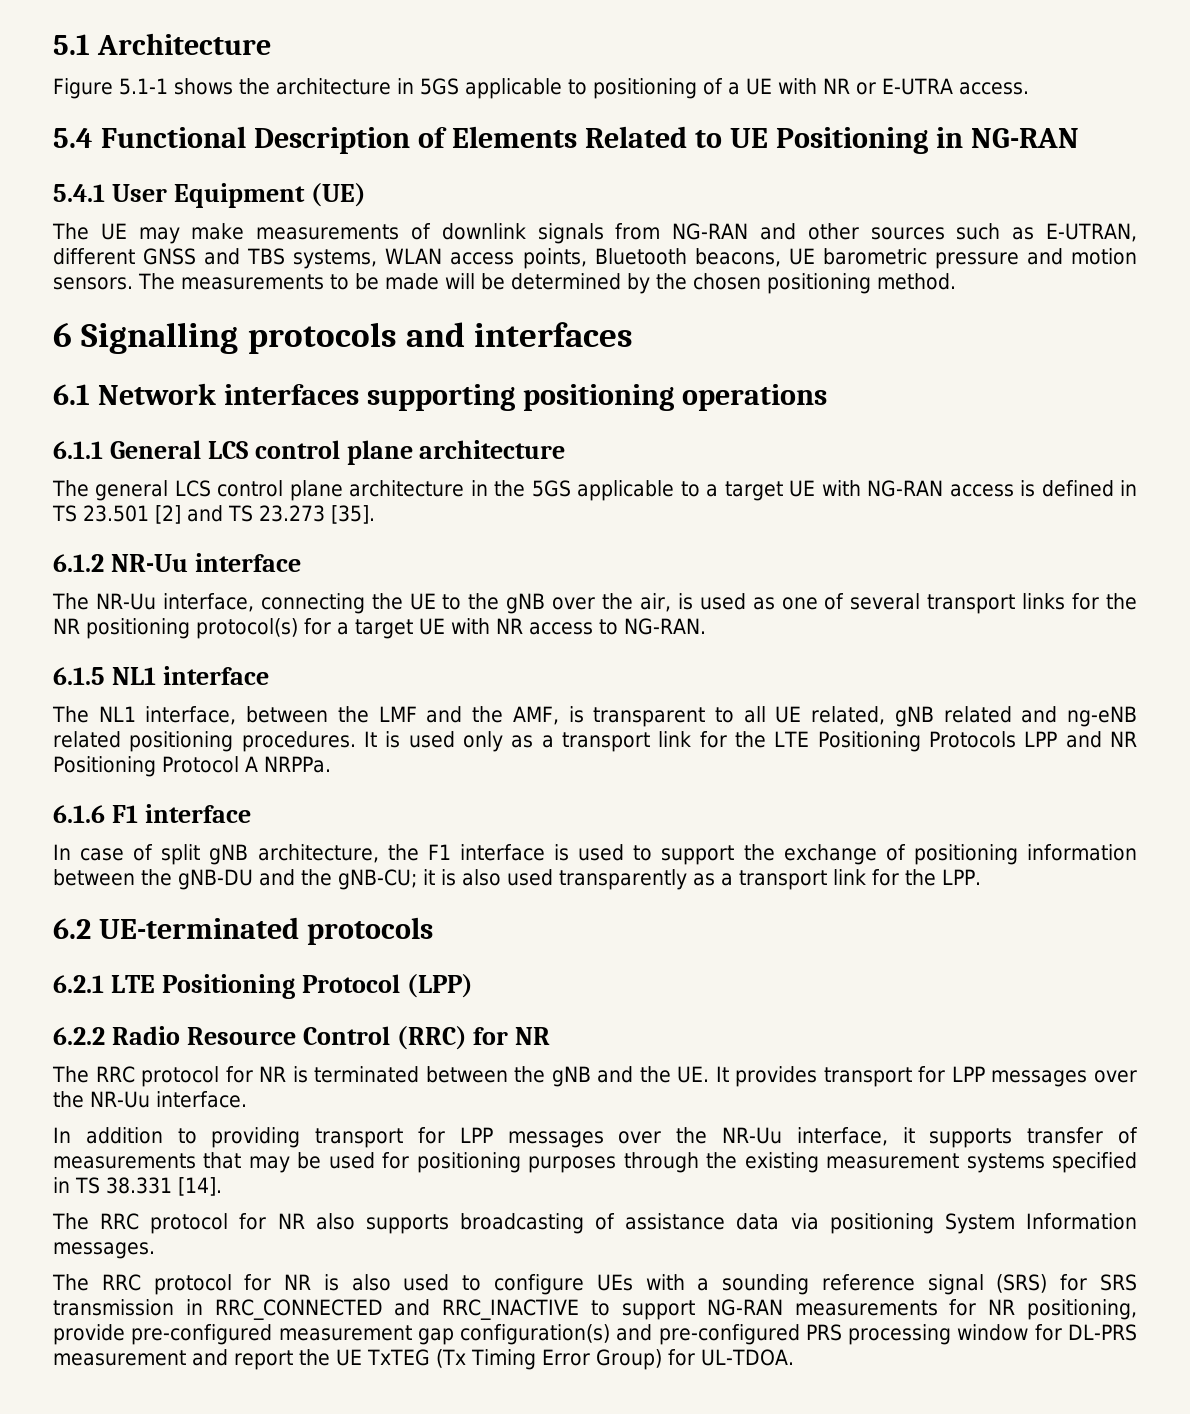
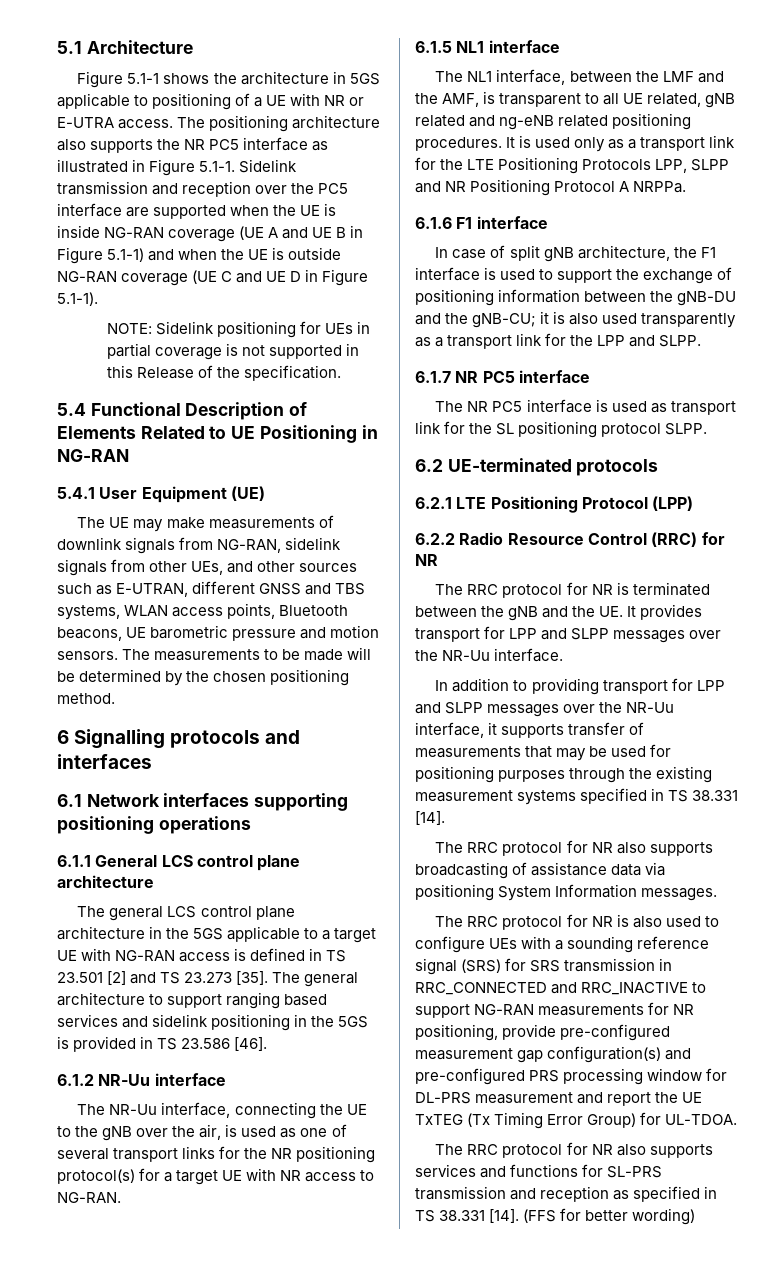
+ The positioning architecture also supports the NR PC5 interface as illustrated in Figure 5.1-1. Sidelink transmission and reception over the PC5 interface are supported when the UE is inside NG-RAN coverage (UE A and UE B in Figure 5.1-1) and when the UE is outside NG-RAN coverage (UE C and UE D in Figure 5.1-1).
+ NOTE: Sidelink positioning for UEs in partial coverage is not supported in this Release of the specification.
- The UE may make measurements of downlink signals from NG-RAN and other sources such as E-UTRAN, different GNSS and TBS systems, WLAN access points, Bluetooth beacons, UE barometric pressure and motion sensors.
+ The UE may make measurements of downlink signals from NG-RAN, sidelink signals from other UEs, and other sources such as E-UTRAN, different GNSS and TBS systems, WLAN access points, Bluetooth beacons, UE barometric pressure and motion sensors.
+ The general architecture to support ranging based services and sidelink positioning in the 5GS is provided in TS 23.586 [46].
- It is used only as a transport link for the LTE Positioning Protocols LPP and NR Positioning Protocol A NRPPa.
+ It is used only as a transport link for the LTE Positioning Protocols LPP, SLPP and NR Positioning Protocol A NRPPa.
- In case of split gNB architecture, the F1 interface is used to support the exchange of positioning information between the gNB-DU and the gNB-CU; it is also used transparently as a transport link for the LPP.
+ In case of split gNB architecture, the F1 interface is used to support the exchange of positioning information between the gNB-DU and the gNB-CU; it is also used transparently as a transport link for the LPP and SLPP.
+ 6.1.7 NR PC5 interface
+ The NR PC5 interface is used as transport link for the SL positioning protocol SLPP.
- The RRC protocol for NR is terminated between the gNB and the UE. It provides transport for LPP messages over the NR-Uu interface.
+ The RRC protocol for NR is terminated between the gNB and the UE. It provides transport for LPP and SLPP messages over the NR-Uu interface.
- In addition to providing transport for LPP messages over the NR-Uu interface, it supports transfer of measurements that may be used for positioning purposes through the existing measurement systems specified in TS 38.331 [14].
+ In addition to providing transport for LPP and SLPP messages over the NR-Uu interface, it supports transfer of measurements that may be used for positioning purposes through the existing measurement systems specified in TS 38.331 [14].
+ The RRC protocol for NR also supports services and functions for SL-PRS transmission and reception as specified in TS 38.331 [14]. (FFS for better wording)

